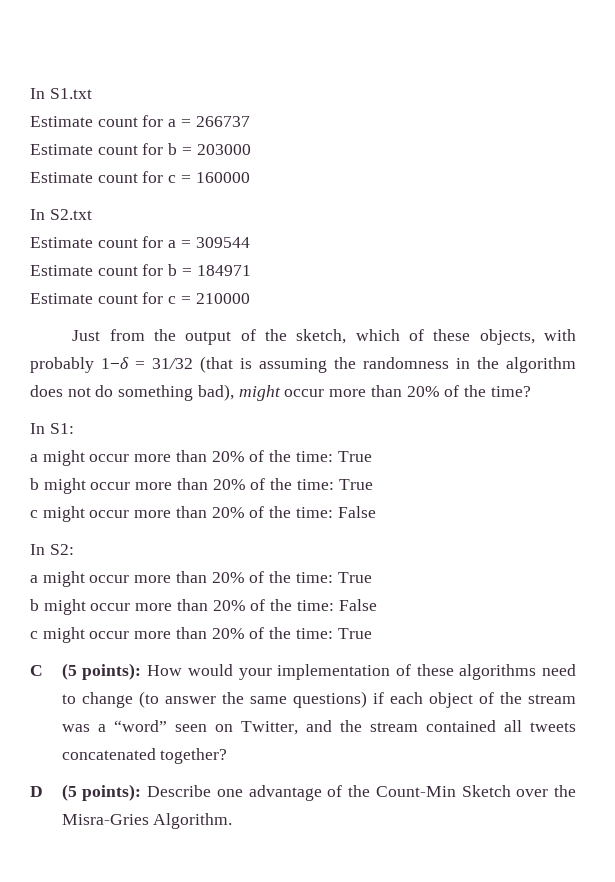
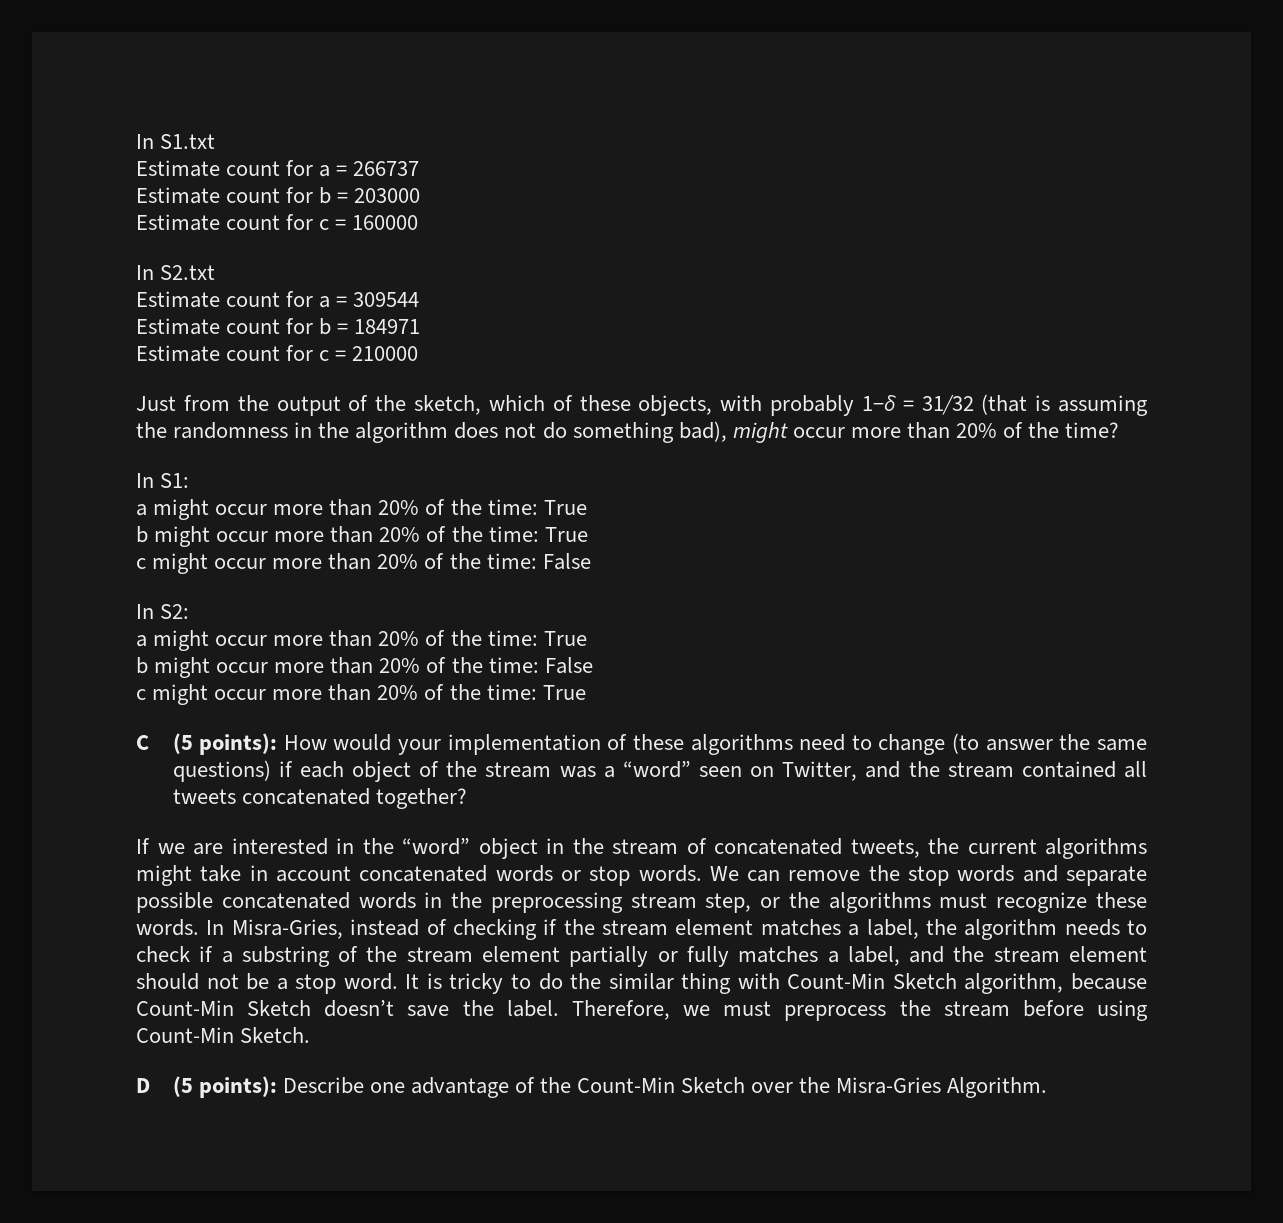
+ If we are interested in the “word” object in the stream of concatenated tweets, the current algorithms might take in account concatenated words or stop words. We can remove the stop words and separate possible concatenated words in the preprocessing stream step, or the algorithms must recognize these words. In Misra-Gries, instead of checking if the stream element matches a label, the algorithm needs to check if a substring of the stream element partially or fully matches a label, and the stream element should not be a stop word. It is tricky to do the similar thing with Count-Min Sketch algorithm, because Count-Min Sketch doesn’t save the label. Therefore, we must preprocess the stream before using Count-Min Sketch.

